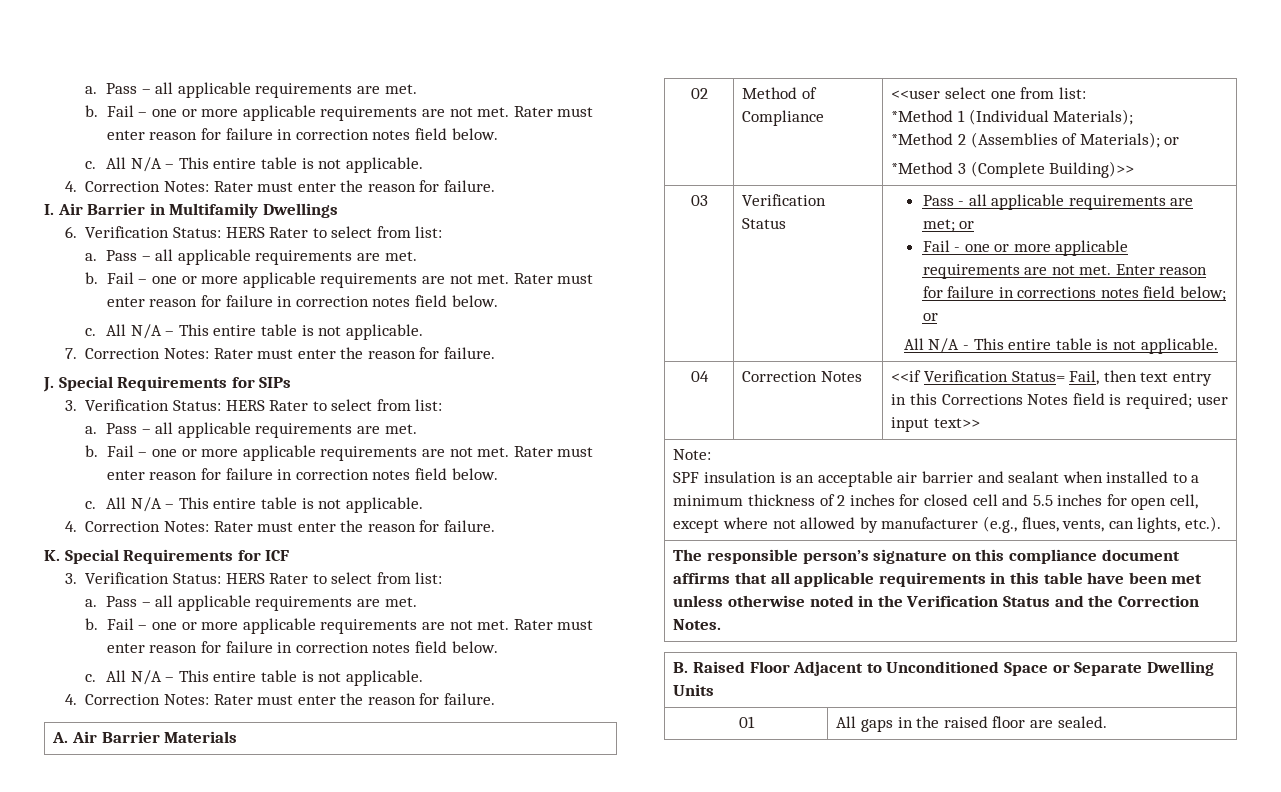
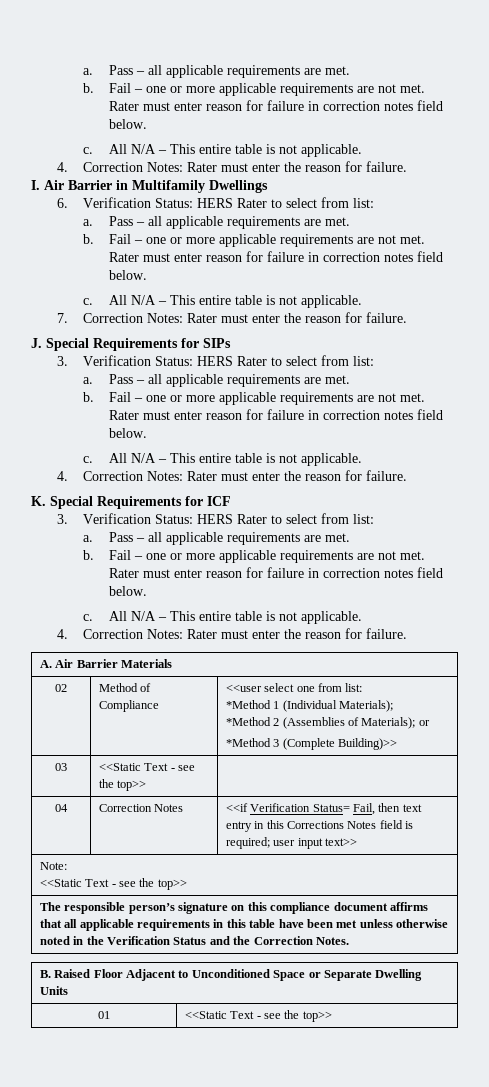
- 03 | Verification Status | Pass - all applicable requirements are met; or
- Fail - one or more applicable requirements are not met. Enter reason for failure in corrections notes field below; or
- All N/A - This entire table is not applicable.
+ 03 | <<Static Text - see the top>> |
  Note:
- SPF insulation is an acceptable air barrier and sealant when installed to a minimum thickness of 2 inches for closed cell and 5.5 inches for open cell, except where not allowed by manufacturer (e.g., flues, vents, can lights, etc.).
+ <<Static Text - see the top>>
- 01 | All gaps in the raised floor are sealed.
+ 01 | <<Static Text - see the top>>

